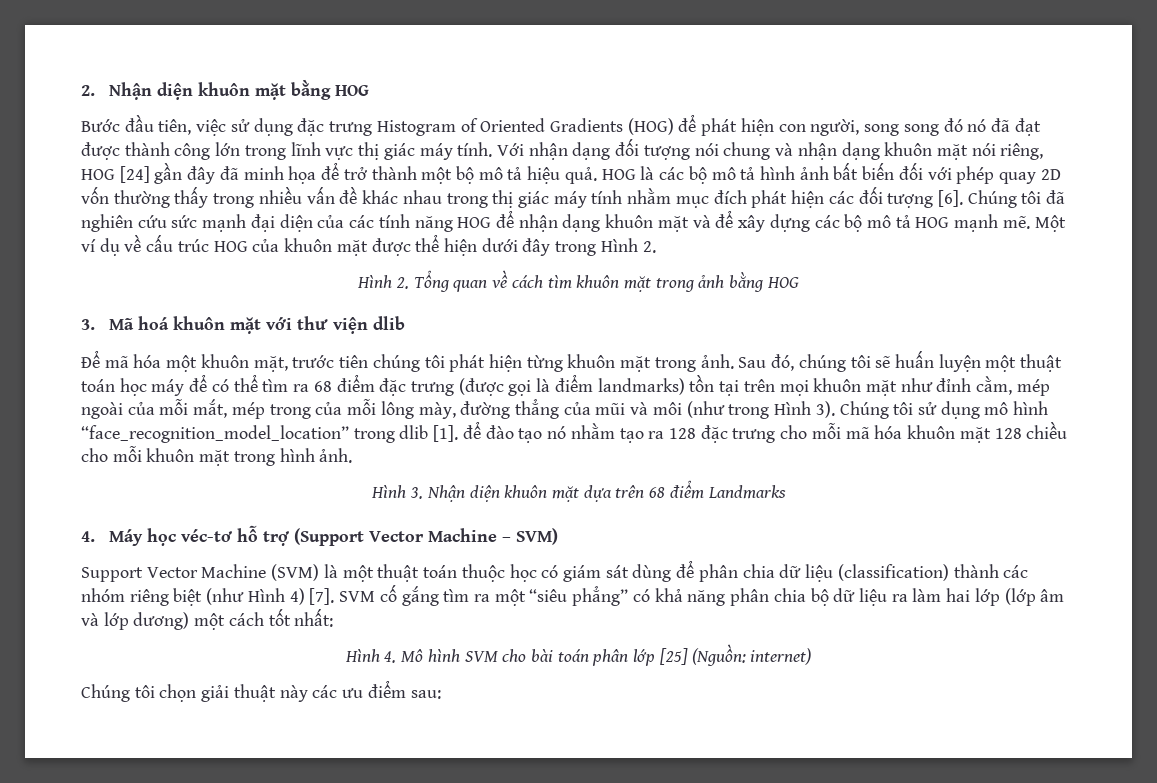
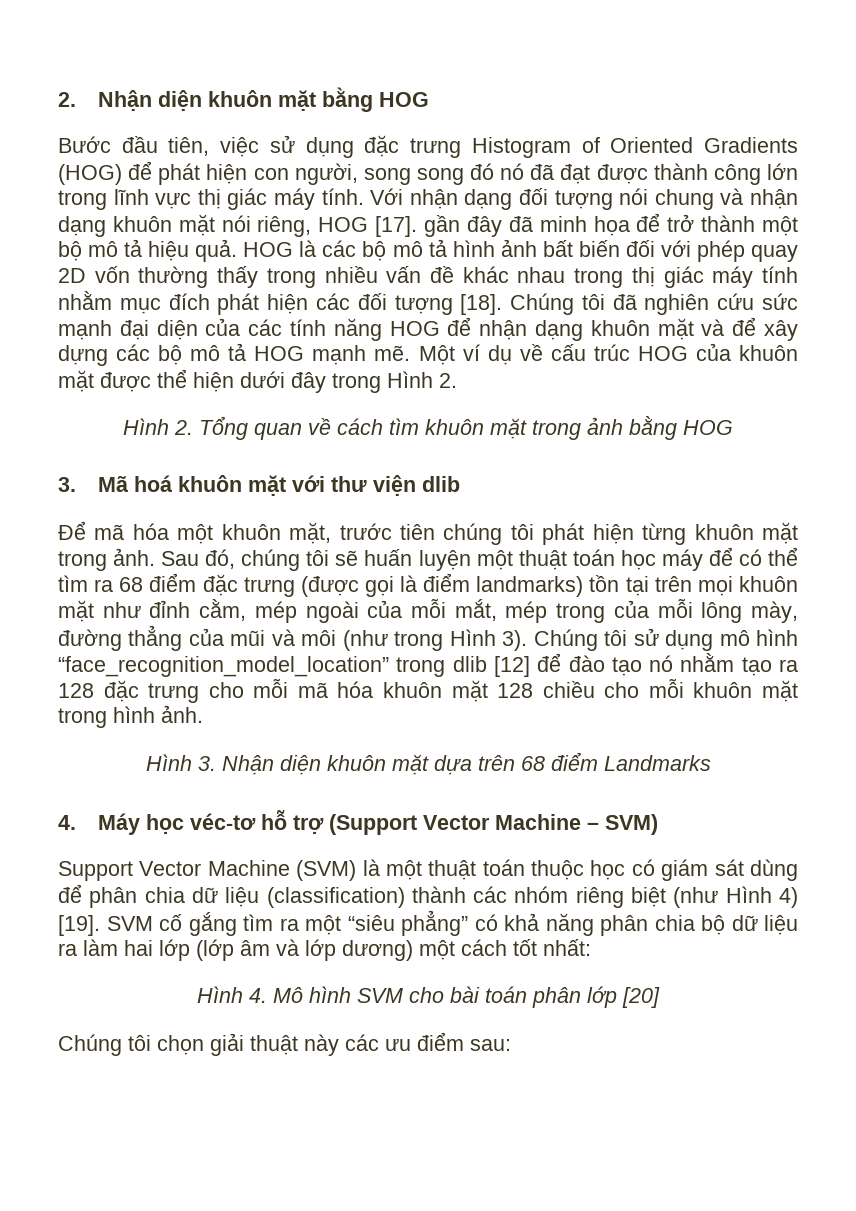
- Với nhận dạng đối tượng nói chung và nhận dạng khuôn mặt nói riêng, HOG [24] gần đây đã minh họa để trở thành một bộ mô tả hiệu quả.
+ Với nhận dạng đối tượng nói chung và nhận dạng khuôn mặt nói riêng, HOG [17]. gần đây đã minh họa để trở thành một bộ mô tả hiệu quả.
- HOG là các bộ mô tả hình ảnh bất biến đối với phép quay 2D vốn thường thấy trong nhiều vấn đề khác nhau trong thị giác máy tính nhằm mục đích phát hiện các đối tượng [6].
+ HOG là các bộ mô tả hình ảnh bất biến đối với phép quay 2D vốn thường thấy trong nhiều vấn đề khác nhau trong thị giác máy tính nhằm mục đích phát hiện các đối tượng [18].
- Chúng tôi sử dụng mô hình “face_recognition_model_location” trong dlib [1]. để đào tạo nó nhằm tạo ra 128 đặc trưng cho mỗi mã hóa khuôn mặt 128 chiều cho mỗi khuôn mặt trong hình ảnh.
+ Chúng tôi sử dụng mô hình “face_recognition_model_location” trong dlib [12] để đào tạo nó nhằm tạo ra 128 đặc trưng cho mỗi mã hóa khuôn mặt 128 chiều cho mỗi khuôn mặt trong hình ảnh.
- Support Vector Machine (SVM) là một thuật toán thuộc học có giám sát dùng để phân chia dữ liệu (classification) thành các nhóm riêng biệt (như Hình 4) [7].
+ Support Vector Machine (SVM) là một thuật toán thuộc học có giám sát dùng để phân chia dữ liệu (classification) thành các nhóm riêng biệt (như Hình 4) [19].
- Hình 4. Mô hình SVM cho bài toán phân lớp [25] (Nguồn: internet)
+ Hình 4. Mô hình SVM cho bài toán phân lớp [20]

